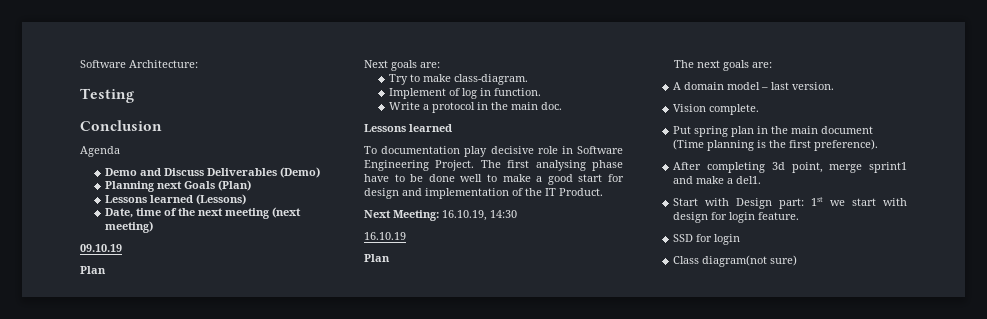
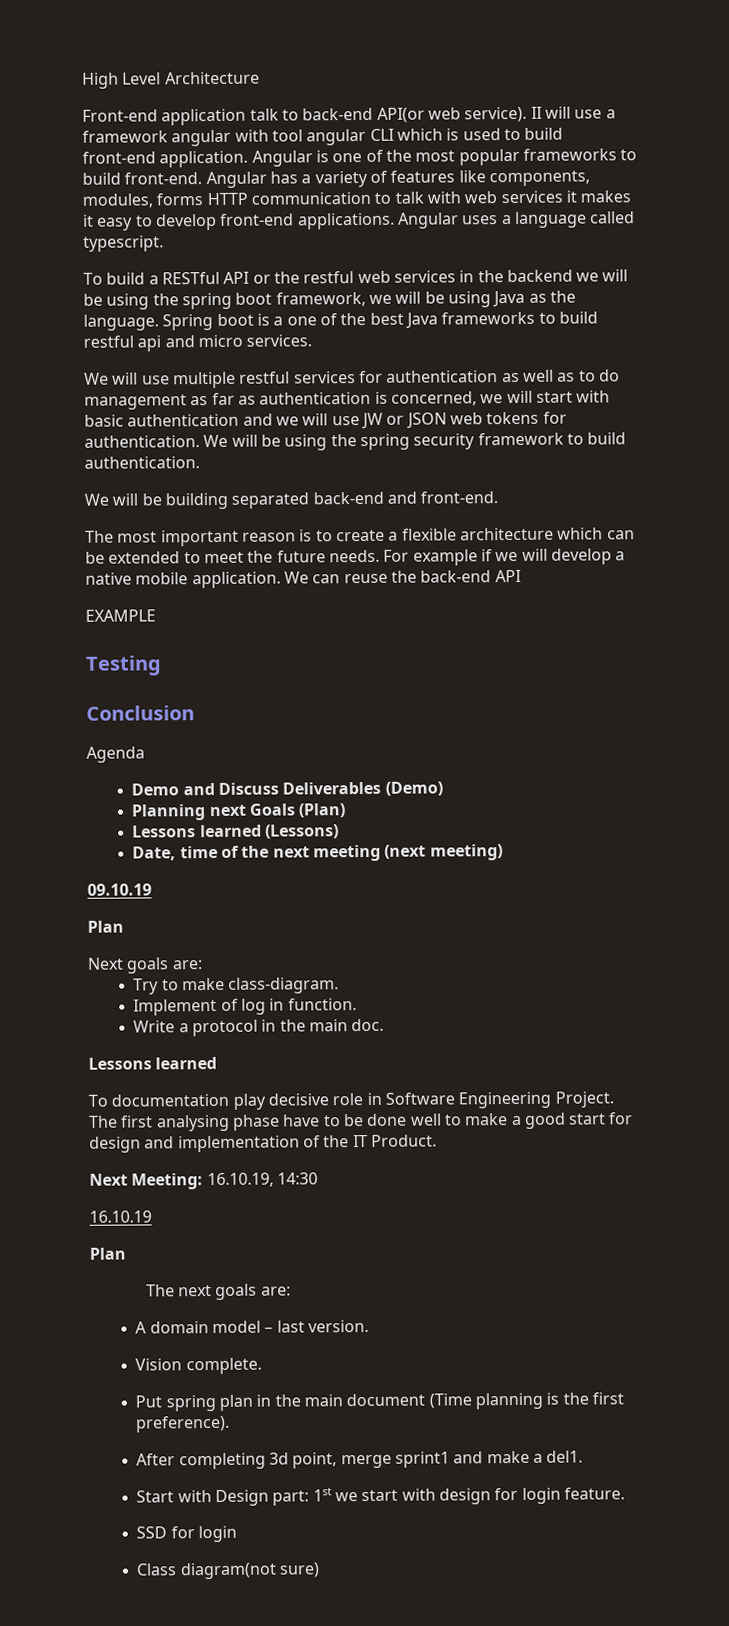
- Software Architecture:
+ High Level Architecture
+ Front-end application talk to back-end API(or web service). II will use a framework angular with tool angular CLI which is used to build front-end application. Angular is one of the most popular frameworks to build front-end. Angular has a variety of features like components, modules, forms HTTP communication to talk with web services it makes it easy to develop front-end applications. Angular uses a language called typescript.
+ To build a RESTful API or the restful web services in the backend we will be using the spring boot framework, we will be using Java as the language. Spring boot is a one of the best Java frameworks to build restful api and micro services.
+ We will use multiple restful services for authentication as well as to do management as far as authentication is concerned, we will start with basic authentication and we will use JW or JSON web tokens for authentication. We will be using the spring security framework to build authentication.
+ We will be building separated back-end and front-end.
+ The most important reason is to create a flexible architecture which can be extended to meet the future needs. For example if we will develop a native mobile application. We can reuse the back-end API
+ EXAMPLE

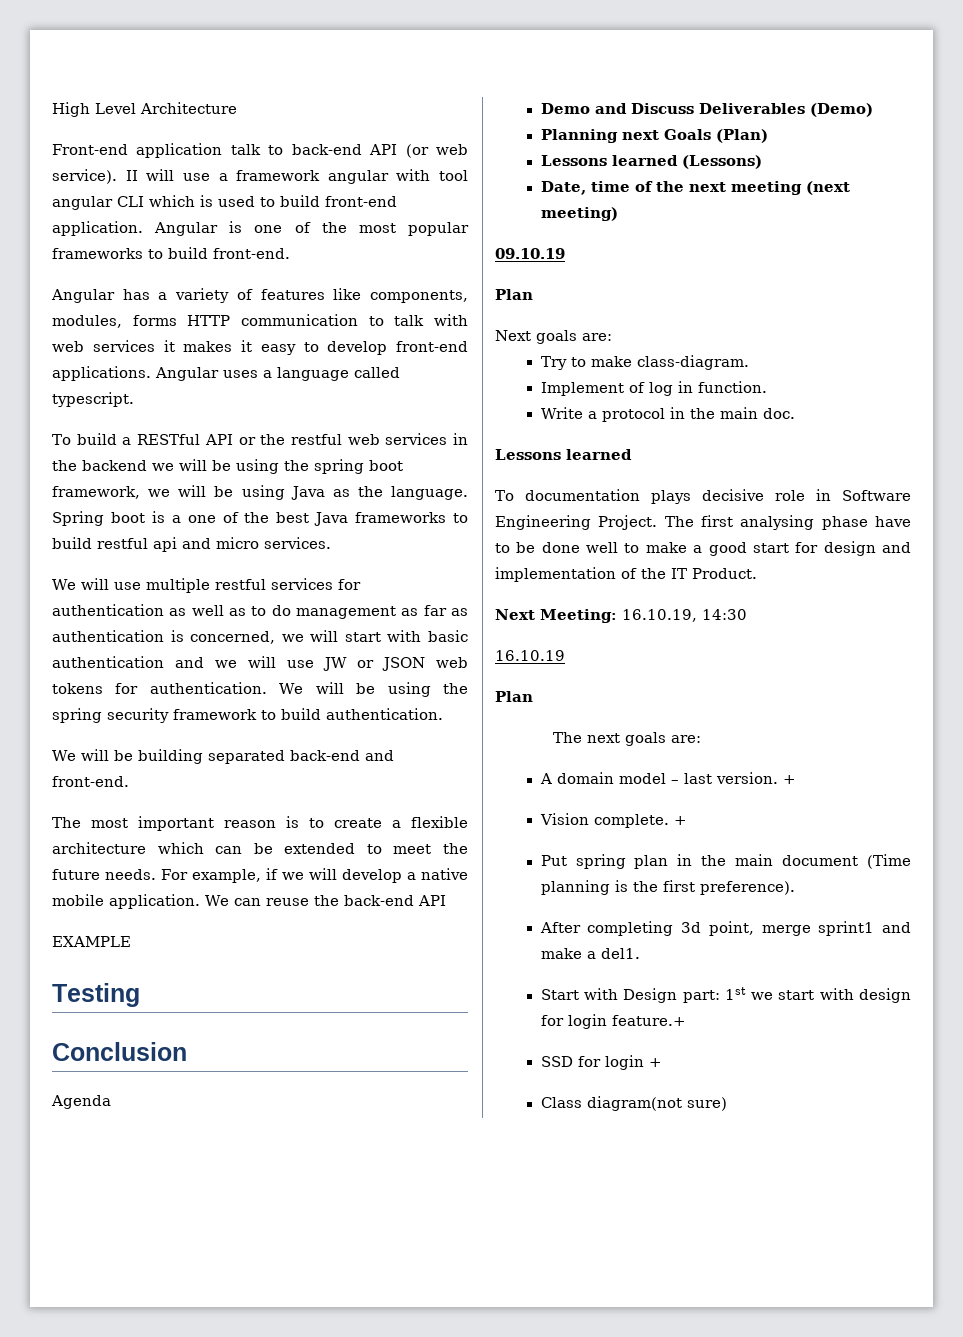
- Front-end application talk to back-end API(or web service).
+ Front-end application talk to back-end API (or web service).
- Angular is one of the most popular frameworks to build front-end. Angular has a variety of features like components, modules, forms HTTP communication to talk with web services it makes it easy to develop front-end applications.
+ Angular is one of the most popular frameworks to build front-end.
+ Angular has a variety of features like components, modules, forms HTTP communication to talk with web services it makes it easy to develop front-end applications.
- For example if we will develop a native mobile application.
+ For example, if we will develop a native mobile application.
- To documentation play decisive role in Software Engineering Project.
+ To documentation plays decisive role in Software Engineering Project.
- A domain model – last version.
+ A domain model – last version. +
- Vision complete.
+ Vision complete. +
- Start with Design part: 1st we start with design for login feature.
+ Start with Design part: 1st we start with design for login feature.+
- SSD for login
+ SSD for login +

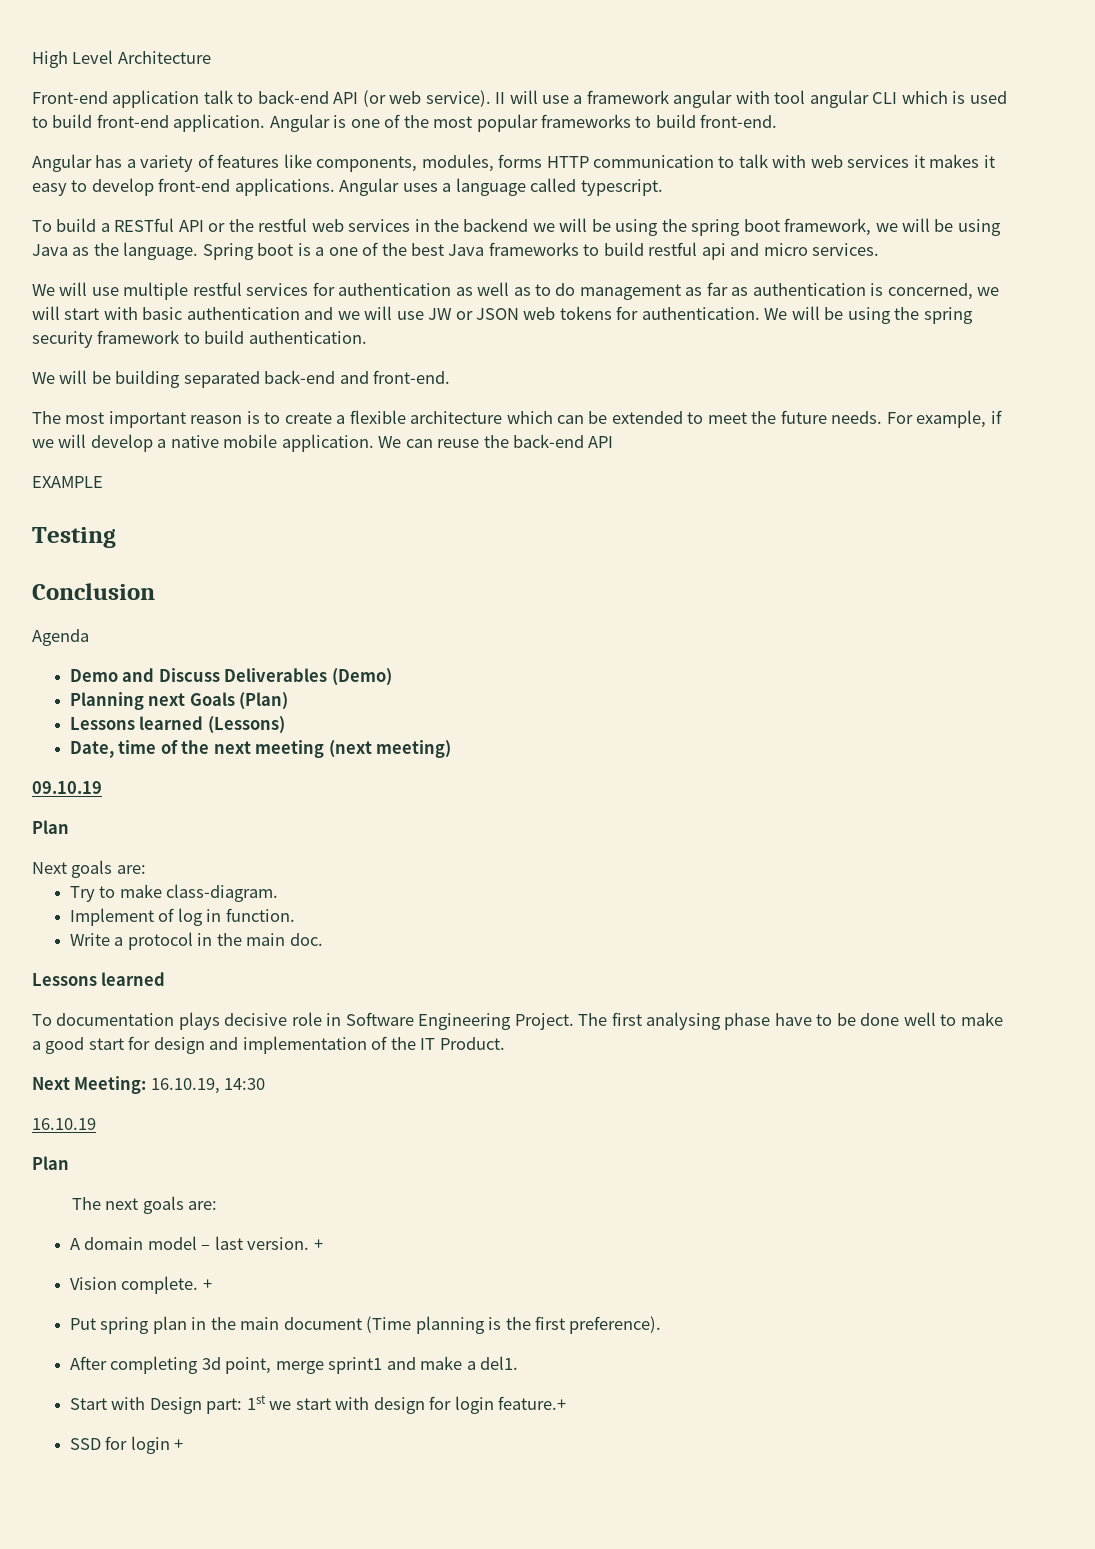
- Class diagram(not sure)

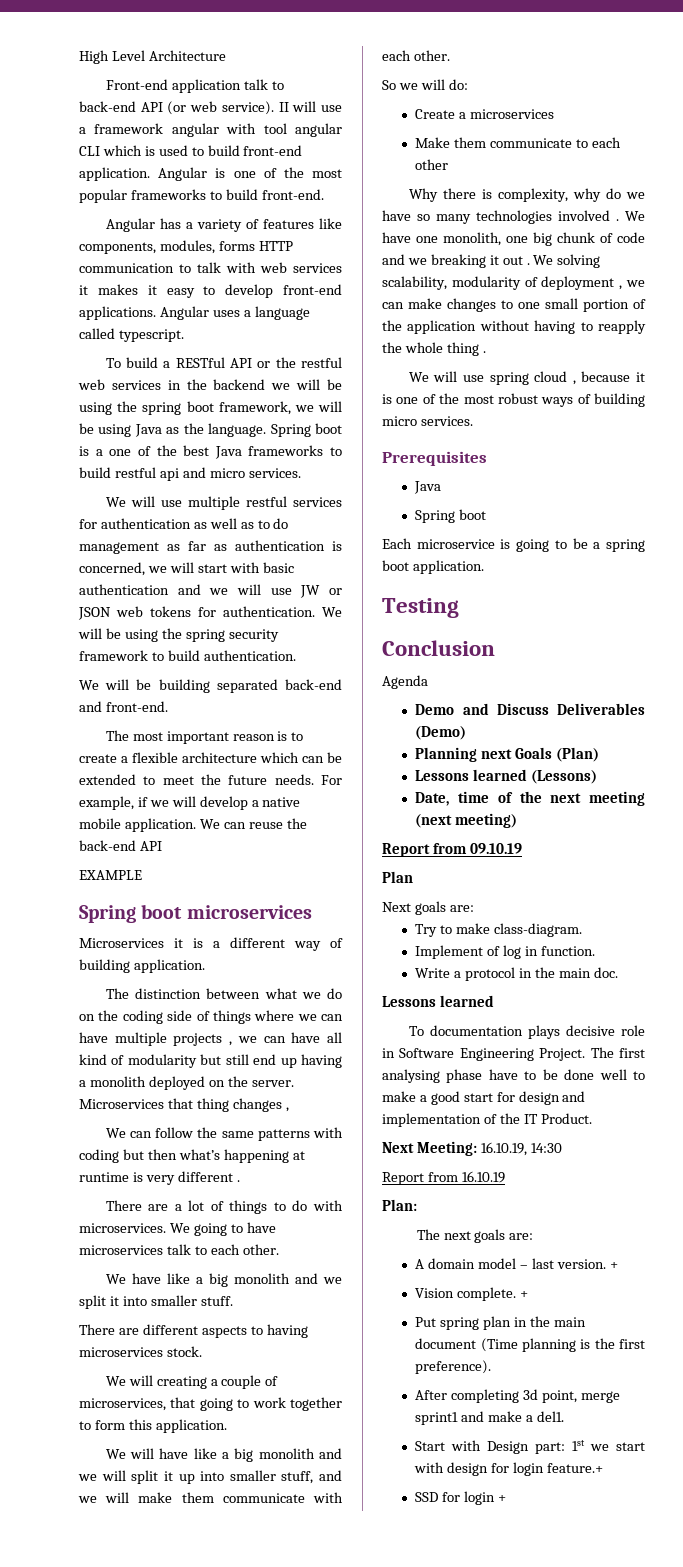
+ Spring boot microservices
+ Microservices it is a different way of building application.
+ The distinction between what we do on the coding side of things where we can have multiple projects , we can have all kind of modularity but still end up having a monolith deployed on the server. Microservices that thing changes ,
+ We can follow the same patterns with coding but then what’s happening at runtime is very different .
+ There are a lot of things to do with microservices. We going to have microservices talk to each other.
+ We have like a big monolith and we split it into smaller stuff.
+ There are different aspects to having microservices stock.
+ We will creating a couple of microservices, that going to work together to form this application.
+ We will have like a big monolith and we will split it up into smaller stuff, and we will make them communicate with each other.
+ So we will do:
+ Create a microservices
+ Make them communicate to each other
+ Why there is complexity, why do we have so many technologies involved . We have one monolith, one big chunk of code and we breaking it out . We solving scalability, modularity of deployment , we can make changes to one small portion of the application without having to reapply the whole thing .
+ We will use spring cloud , because it is one of the most robust ways of building micro services.
+ Prerequisites
+ Java
+ Spring boot
+ Each microservice is going to be a spring boot application.
- 09.10.19
+ Report from 09.10.19
- 16.10.19
- Plan
+ Report from 16.10.19
+ Plan:

